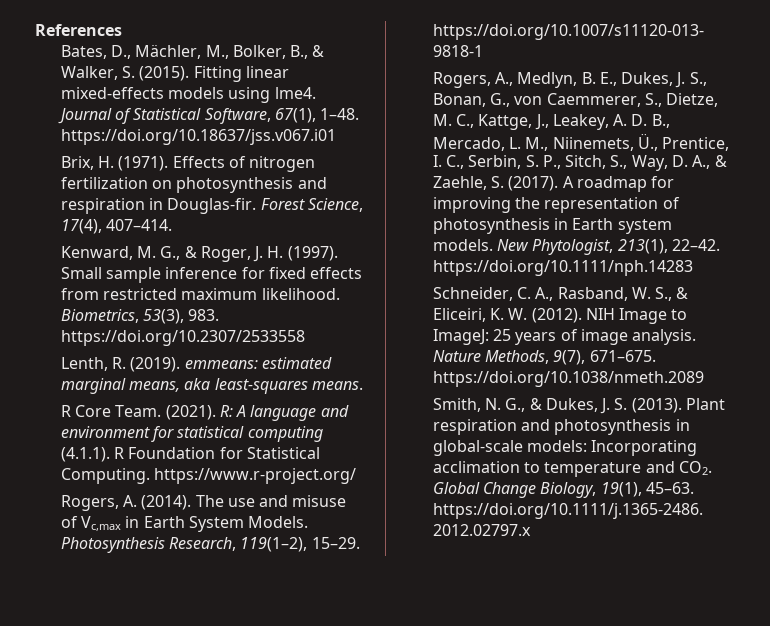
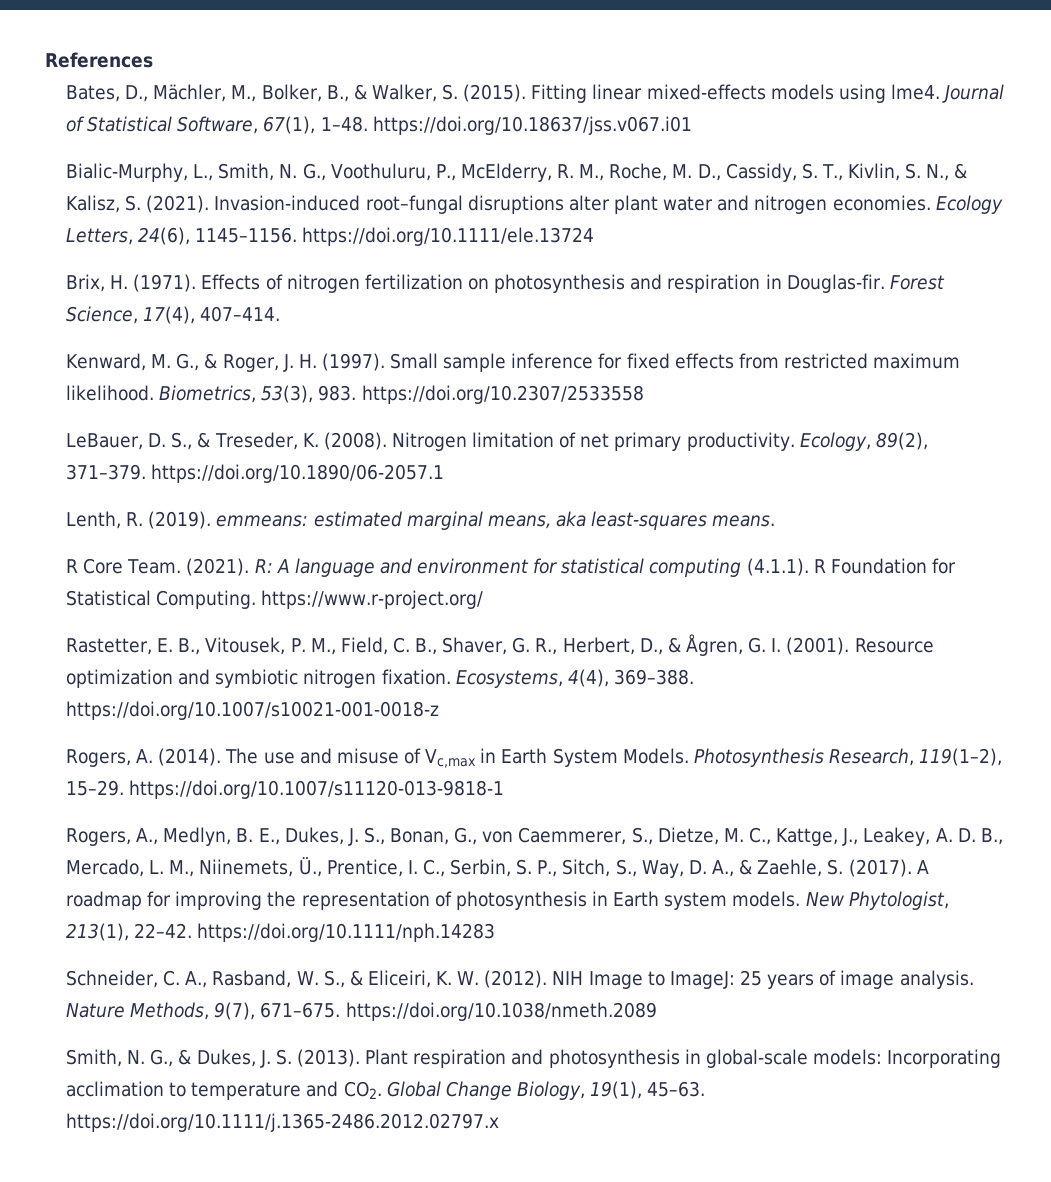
+ Bialic‐Murphy, L., Smith, N. G., Voothuluru, P., McElderry, R. M., Roche, M. D., Cassidy, S. T., Kivlin, S. N., & Kalisz, S. (2021). Invasion‐induced root–fungal disruptions alter plant water and nitrogen economies. Ecology Letters, 24(6), 1145–1156. https://doi.org/10.1111/ele.13724
+ LeBauer, D. S., & Treseder, K. (2008). Nitrogen limitation of net primary productivity. Ecology, 89(2), 371–379. https://doi.org/10.1890/06-2057.1
+ Rastetter, E. B., Vitousek, P. M., Field, C. B., Shaver, G. R., Herbert, D., & Ågren, G. I. (2001). Resource optimization and symbiotic nitrogen fixation. Ecosystems, 4(4), 369–388. https://doi.org/10.1007/s10021-001-0018-z

